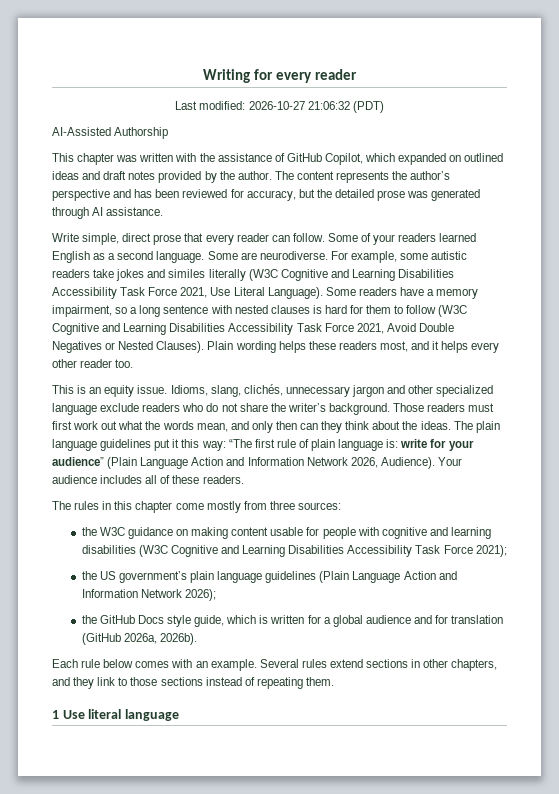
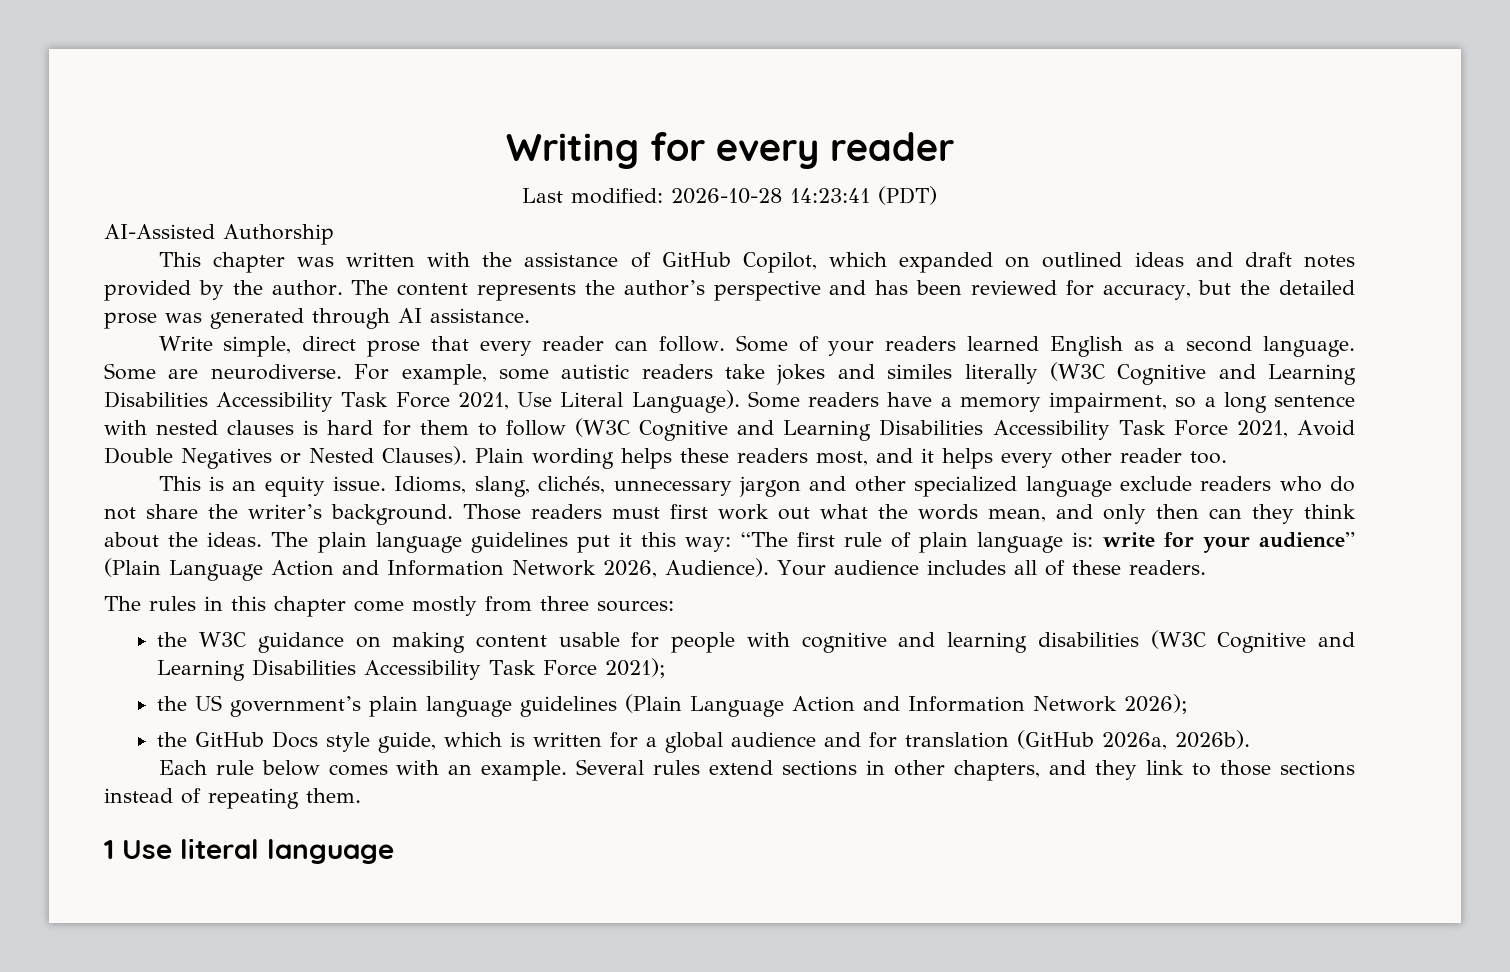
- Last modified: 2026-10-27 21:06:32 (PDT)
+ Last modified: 2026-10-28 14:23:41 (PDT)

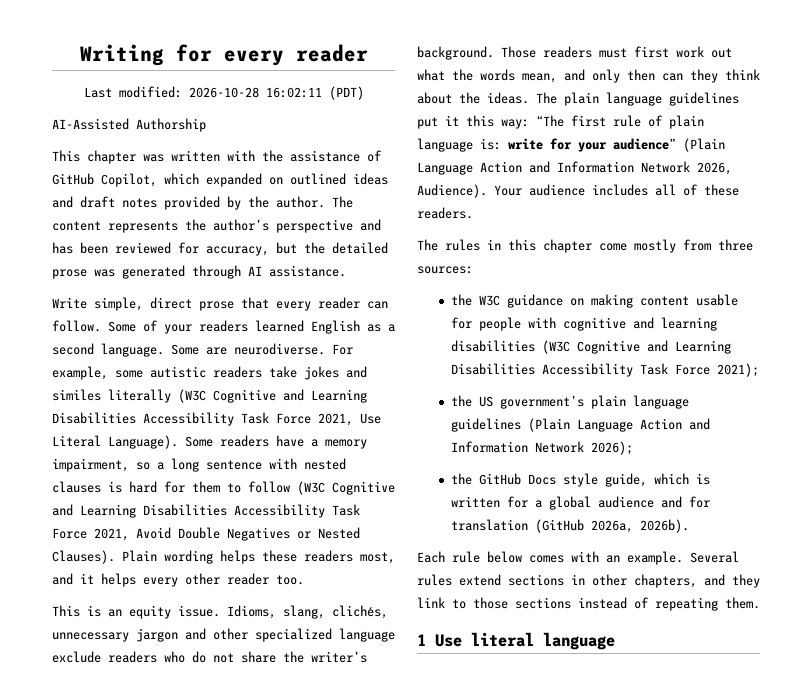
- Last modified: 2026-10-28 14:23:41 (PDT)
+ Last modified: 2026-10-28 16:02:11 (PDT)

